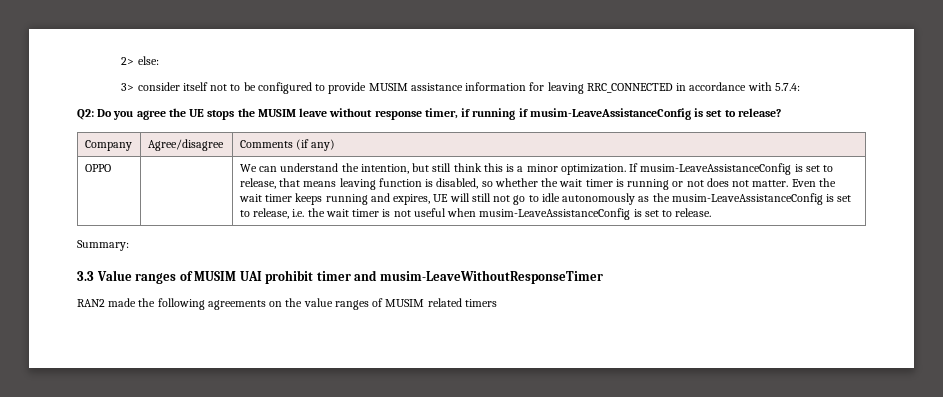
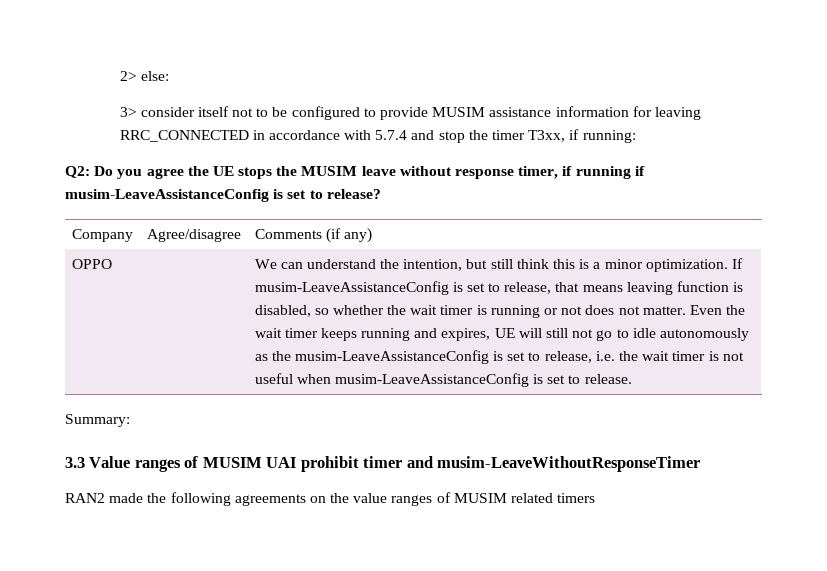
- 3> consider itself not to be configured to provide MUSIM assistance information for leaving RRC_CONNECTED in accordance with 5.7.4:
+ 3> consider itself not to be configured to provide MUSIM assistance information for leaving RRC_CONNECTED in accordance with 5.7.4 and stop the timer T3xx, if running:

